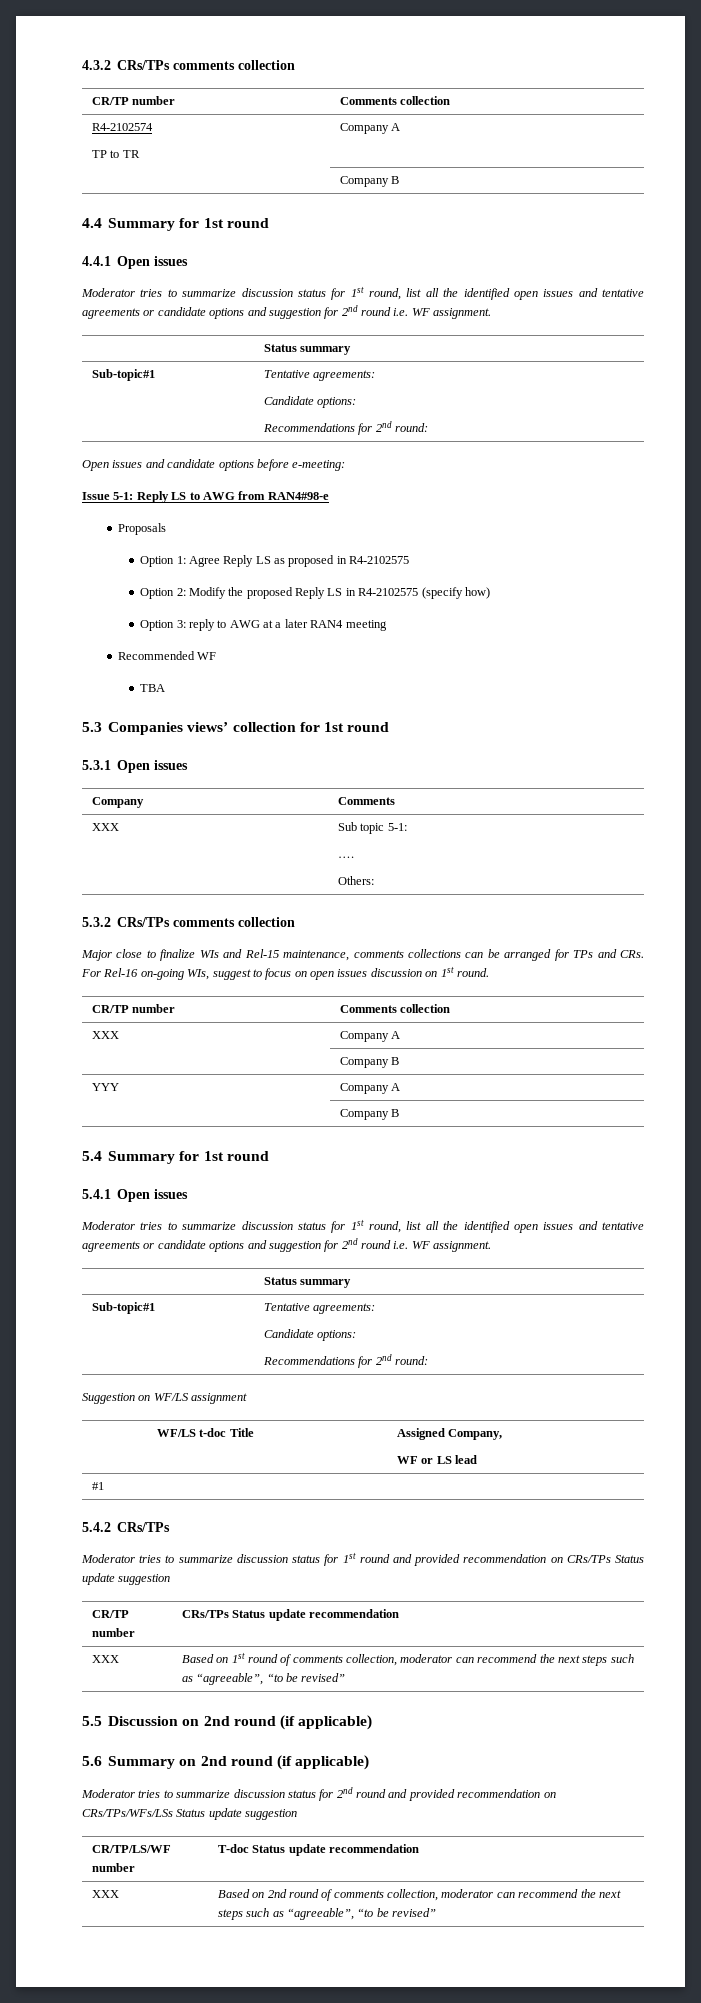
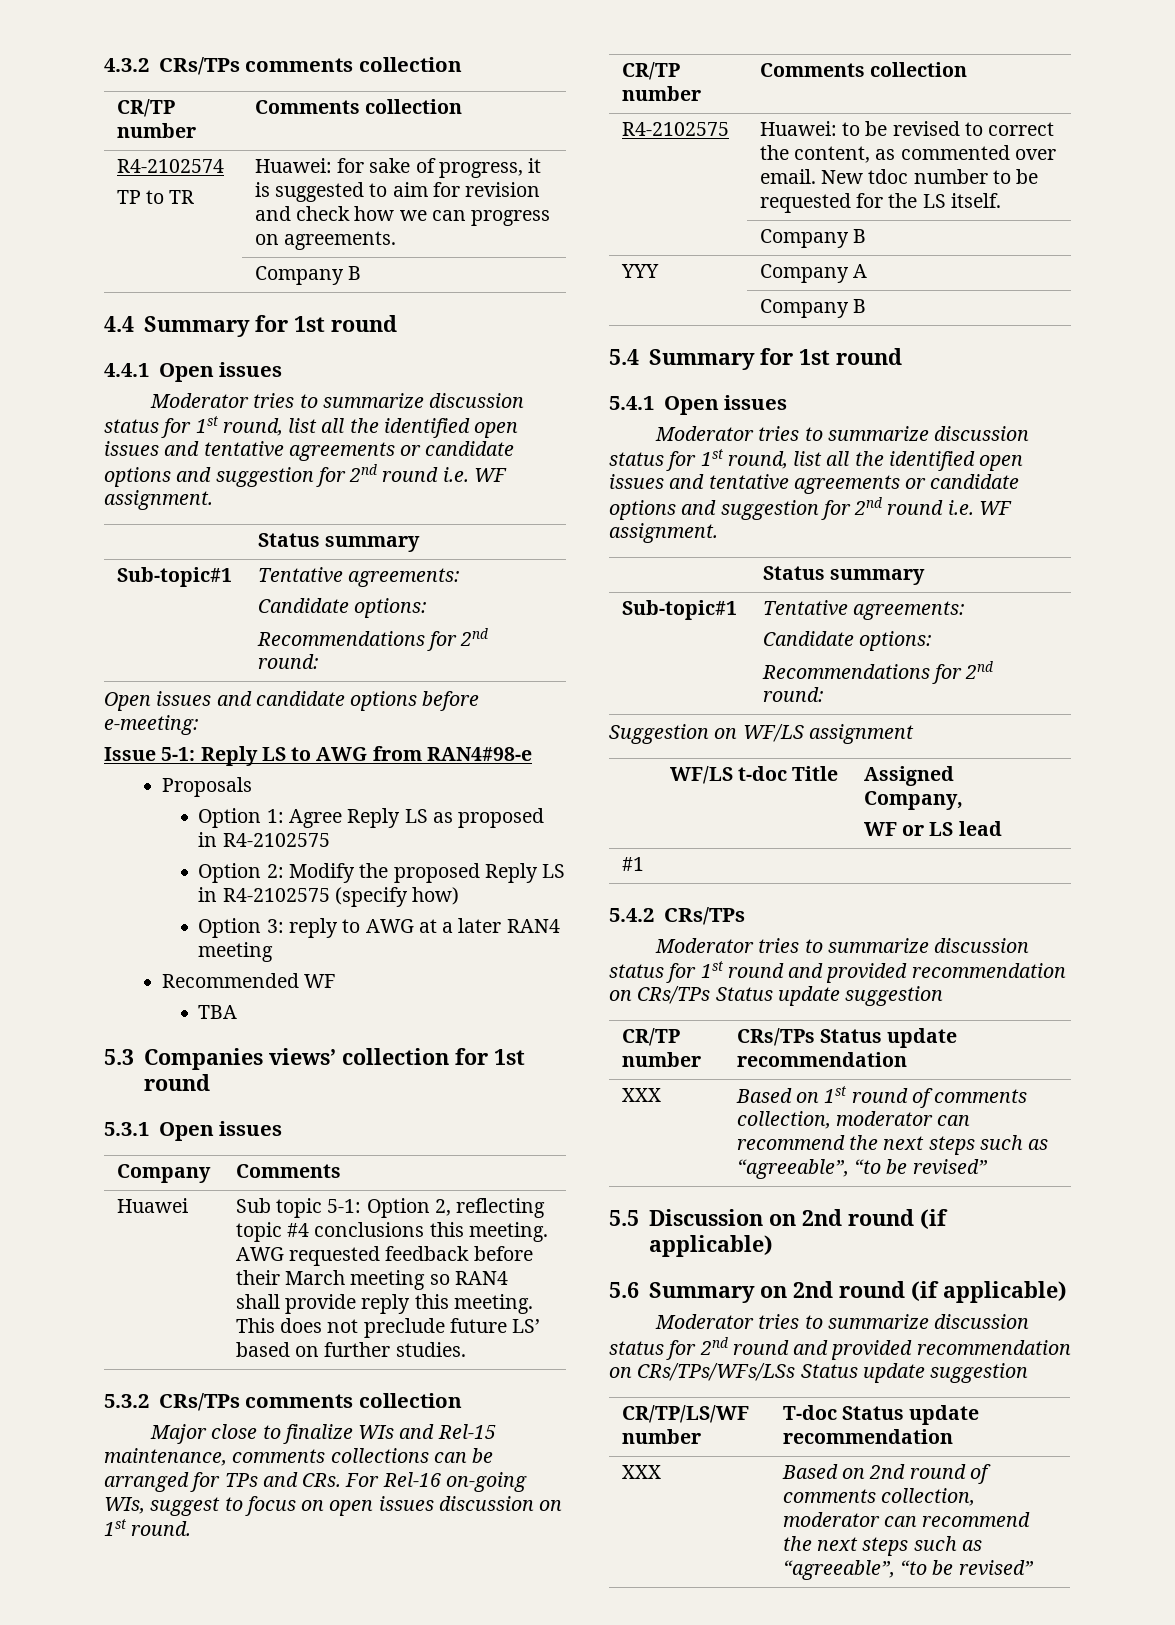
  R4-2102574
- TP to TR | Company A
+ TP to TR | Huawei: for sake of progress, it is suggested to aim for revision and check how we can progress on agreements.
- XXX | Sub topic 5-1:
- ….
- Others:
+ Huawei | Sub topic 5-1: Option 2, reflecting topic #4 conclusions this meeting. AWG requested feedback before their March meeting so RAN4 shall provide reply this meeting. This does not preclude future LS’ based on further studies.
- XXX | Company A
+ R4-2102575 | Huawei: to be revised to correct the content, as commented over email. New tdoc number to be requested for the LS itself.

